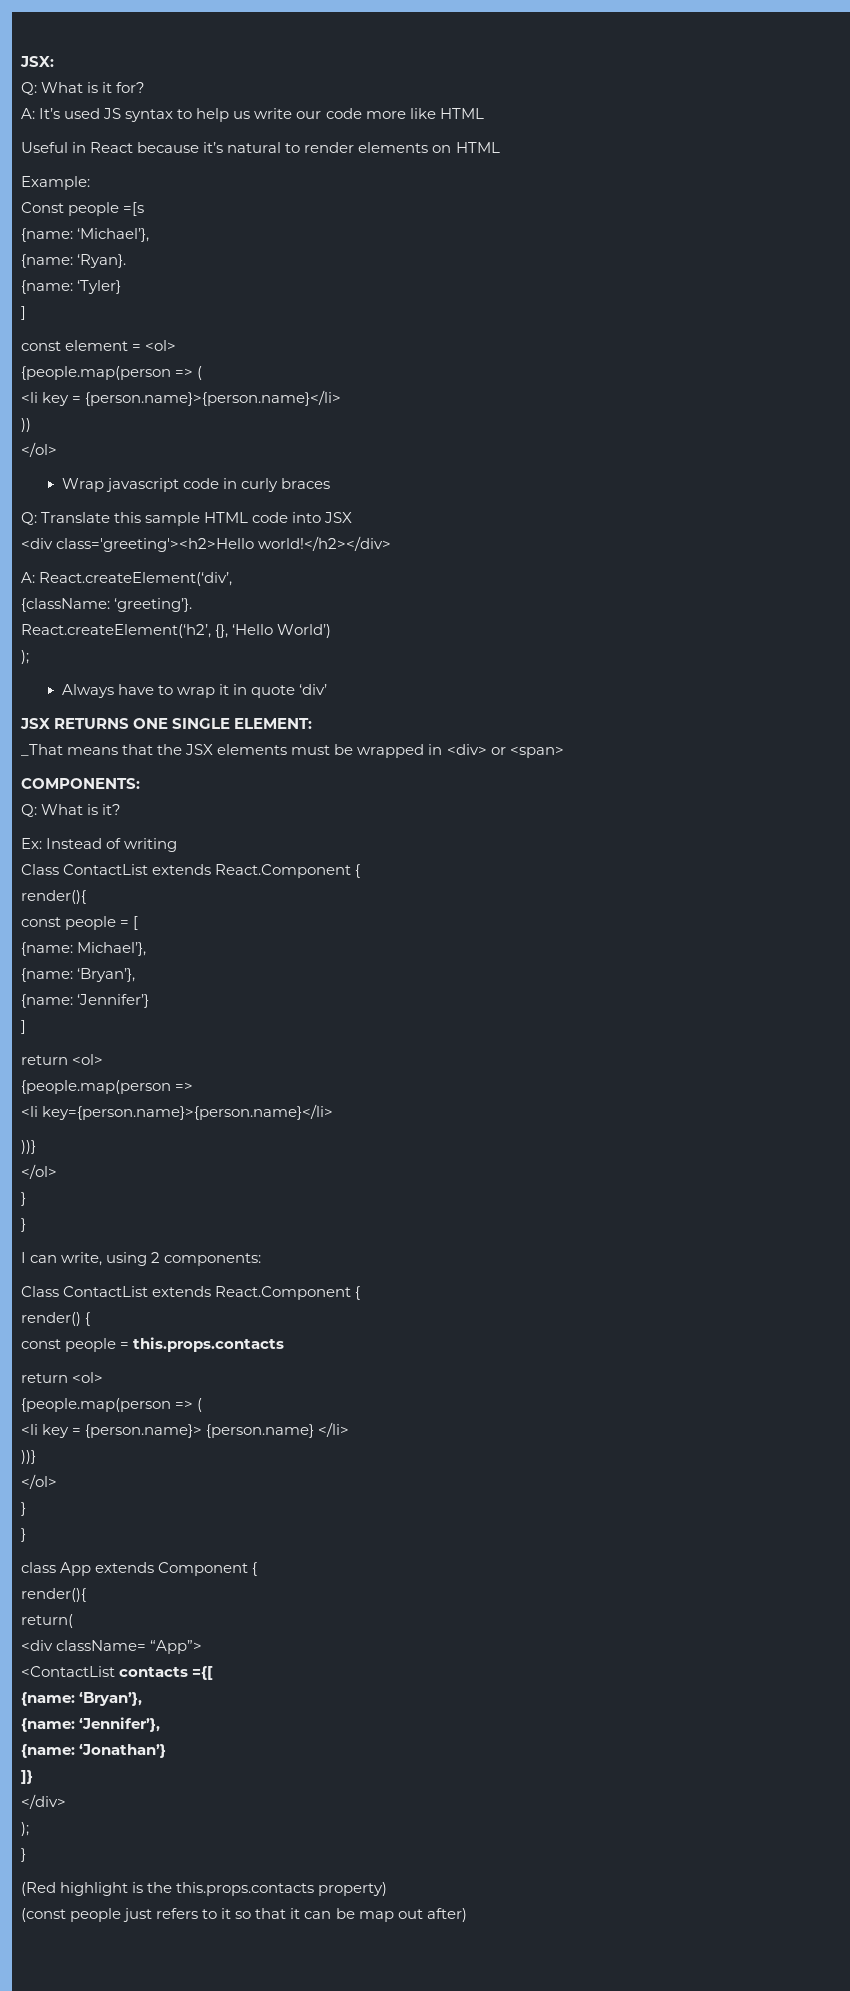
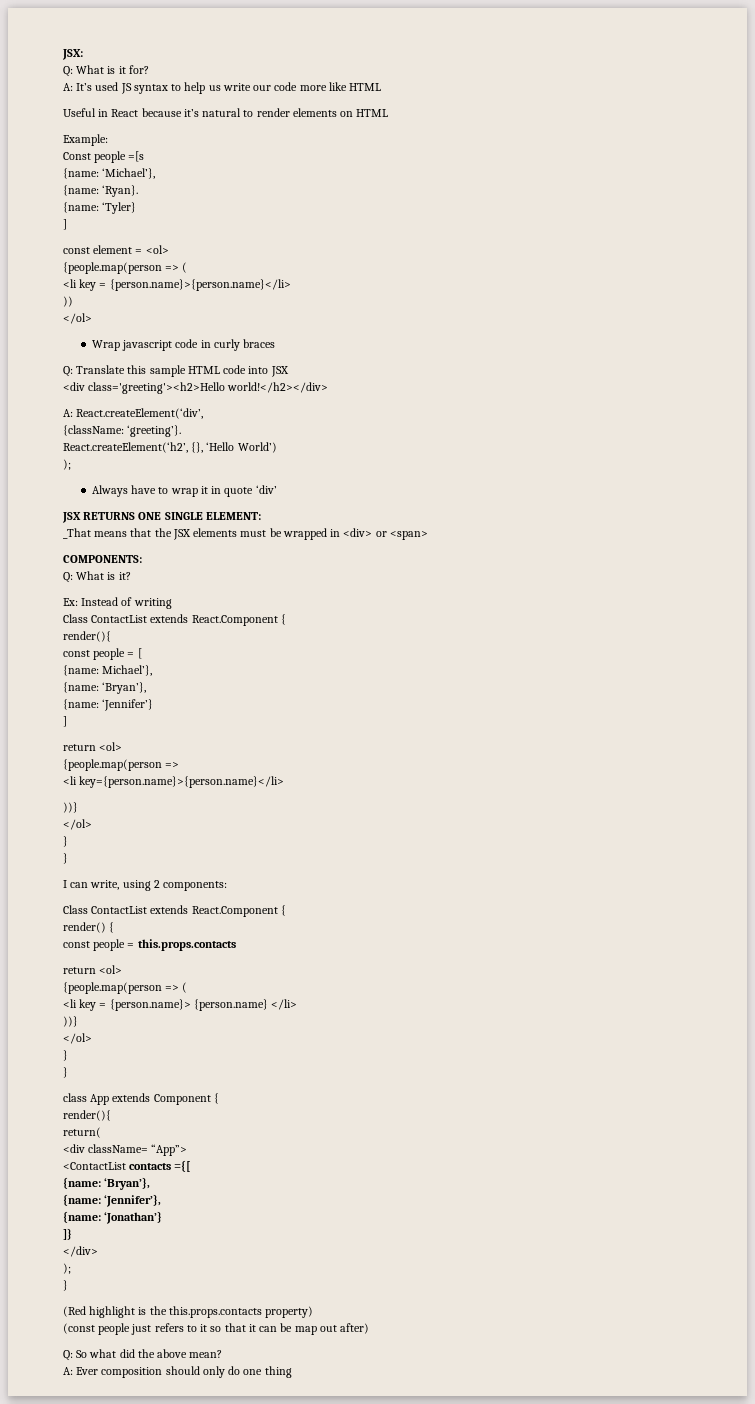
+ Q: So what did the above mean?
+ A: Ever composition should only do one thing

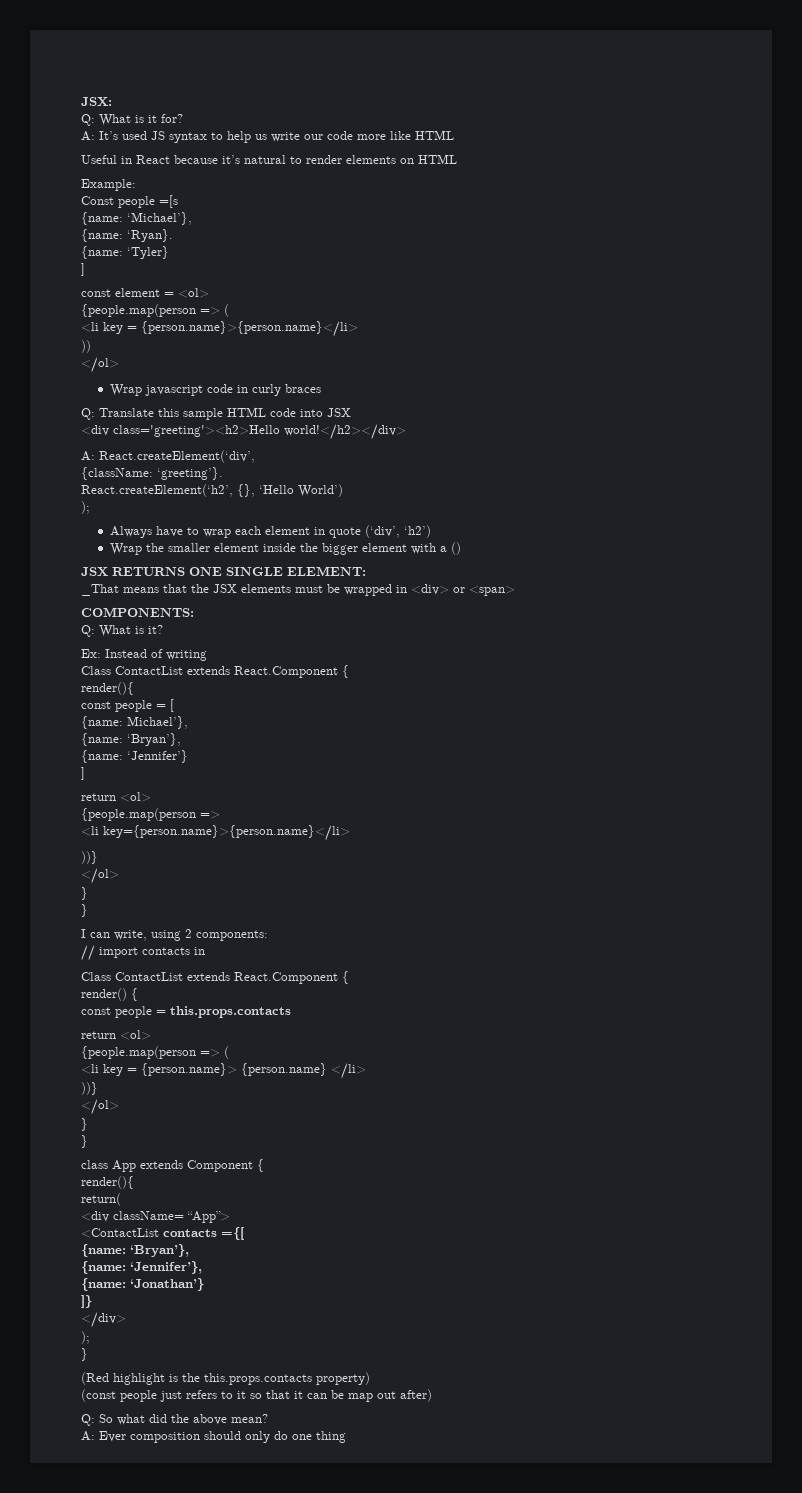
- Always have to wrap it in quote ‘div’
+ Always have to wrap each element in quote (‘div’, ‘h2’)
+ Wrap the smaller element inside the bigger element with a ()
+ // import contacts in

